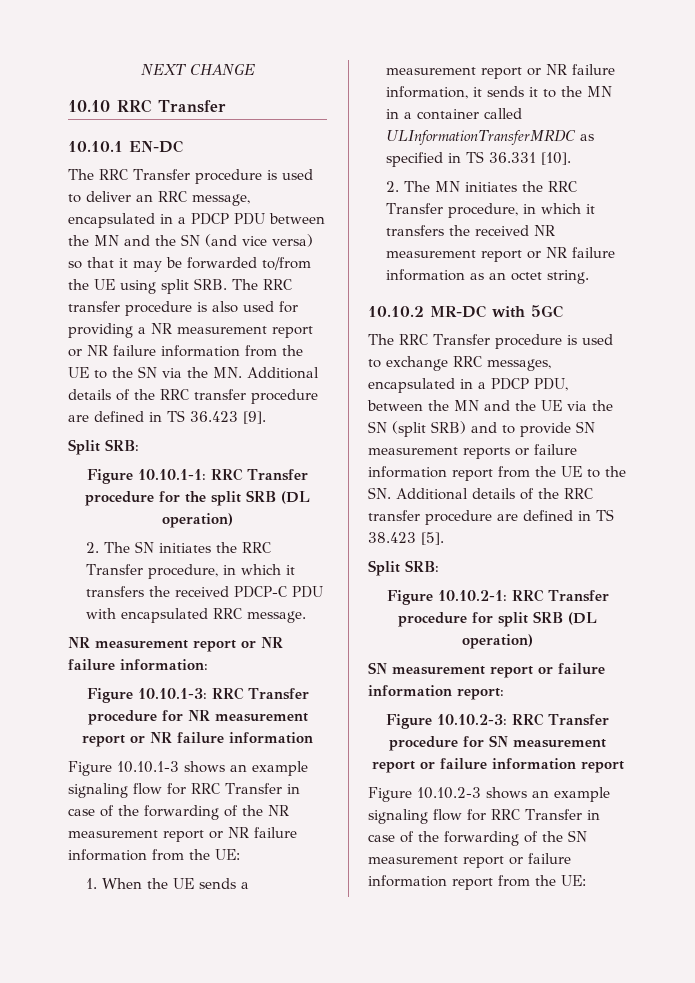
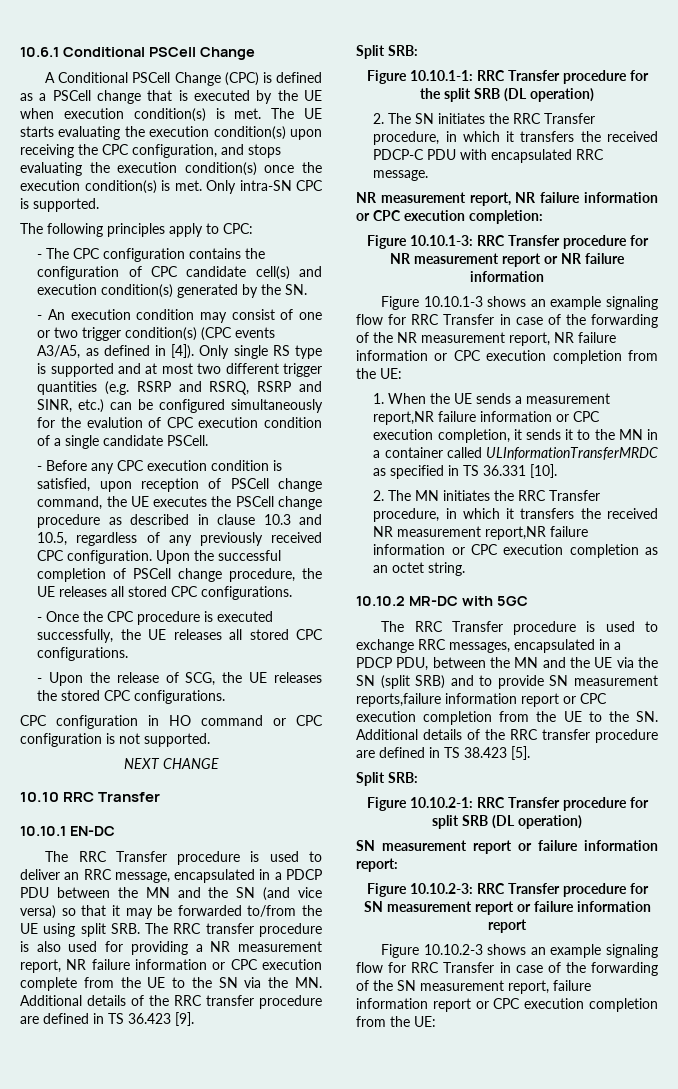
+ 10.6.1 Conditional PSCell Change
+ A Conditional PSCell Change (CPC) is defined as a PSCell change that is executed by the UE when execution condition(s) is met. The UE starts evaluating the execution condition(s) upon receiving the CPC configuration, and stops evaluating the execution condition(s) once the execution condition(s) is met. Only intra-SN CPC is supported.
+ The following principles apply to CPC:
+ - The CPC configuration contains the configuration of CPC candidate cell(s) and execution condition(s) generated by the SN.
+ - An execution condition may consist of one or two trigger condition(s) (CPC events A3/A5, as defined in [4]). Only single RS type is supported and at most two different trigger quantities (e.g. RSRP and RSRQ, RSRP and SINR, etc.) can be configured simultaneously for the evalution of CPC execution condition of a single candidate PSCell.
+ - Before any CPC execution condition is satisfied, upon reception of PSCell change command, the UE executes the PSCell change procedure as described in clause 10.3 and 10.5, regardless of any previously received CPC configuration. Upon the successful completion of PSCell change procedure, the UE releases all stored CPC configurations.
+ - Once the CPC procedure is executed successfully, the UE releases all stored CPC configurations.
+ - Upon the release of SCG, the UE releases the stored CPC configurations.
+ CPC configuration in HO command or CPC configuration is not supported.
- The RRC Transfer procedure is used to deliver an RRC message, encapsulated in a PDCP PDU between the MN and the SN (and vice versa) so that it may be forwarded to/from the UE using split SRB. The RRC transfer procedure is also used for providing a NR measurement report or NR failure information from the UE to the SN via the MN. Additional details of the RRC transfer procedure are defined in TS 36.423 [9].
+ The RRC Transfer procedure is used to deliver an RRC message, encapsulated in a PDCP PDU between the MN and the SN (and vice versa) so that it may be forwarded to/from the UE using split SRB. The RRC transfer procedure is also used for providing a NR measurement report, NR failure information or CPC execution complete from the UE to the SN via the MN. Additional details of the RRC transfer procedure are defined in TS 36.423 [9].
- NR measurement report or NR failure information:
+ NR measurement report, NR failure information or CPC execution completion:
- Figure 10.10.1-3 shows an example signaling flow for RRC Transfer in case of the forwarding of the NR measurement report or NR failure information from the UE:
+ Figure 10.10.1-3 shows an example signaling flow for RRC Transfer in case of the forwarding of the NR measurement report, NR failure information or CPC execution completion from the UE:
- 1. When the UE sends a measurement report or NR failure information, it sends it to the MN in a container called ULInformationTransferMRDC as specified in TS 36.331 [10].
+ 1. When the UE sends a measurement report,NR failure information or CPC execution completion, it sends it to the MN in a container called ULInformationTransferMRDC as specified in TS 36.331 [10].
- 2. The MN initiates the RRC Transfer procedure, in which it transfers the received NR measurement report or NR failure information as an octet string.
+ 2. The MN initiates the RRC Transfer procedure, in which it transfers the received NR measurement report,NR failure information or CPC execution completion as an octet string.
- The RRC Transfer procedure is used to exchange RRC messages, encapsulated in a PDCP PDU, between the MN and the UE via the SN (split SRB) and to provide SN measurement reports or failure information report from the UE to the SN. Additional details of the RRC transfer procedure are defined in TS 38.423 [5].
+ The RRC Transfer procedure is used to exchange RRC messages, encapsulated in a PDCP PDU, between the MN and the UE via the SN (split SRB) and to provide SN measurement reports,failure information report or CPC execution completion from the UE to the SN. Additional details of the RRC transfer procedure are defined in TS 38.423 [5].
- Figure 10.10.2-3 shows an example signaling flow for RRC Transfer in case of the forwarding of the SN measurement report or failure information report from the UE:
+ Figure 10.10.2-3 shows an example signaling flow for RRC Transfer in case of the forwarding of the SN measurement report, failure information report or CPC execution completion from the UE:

